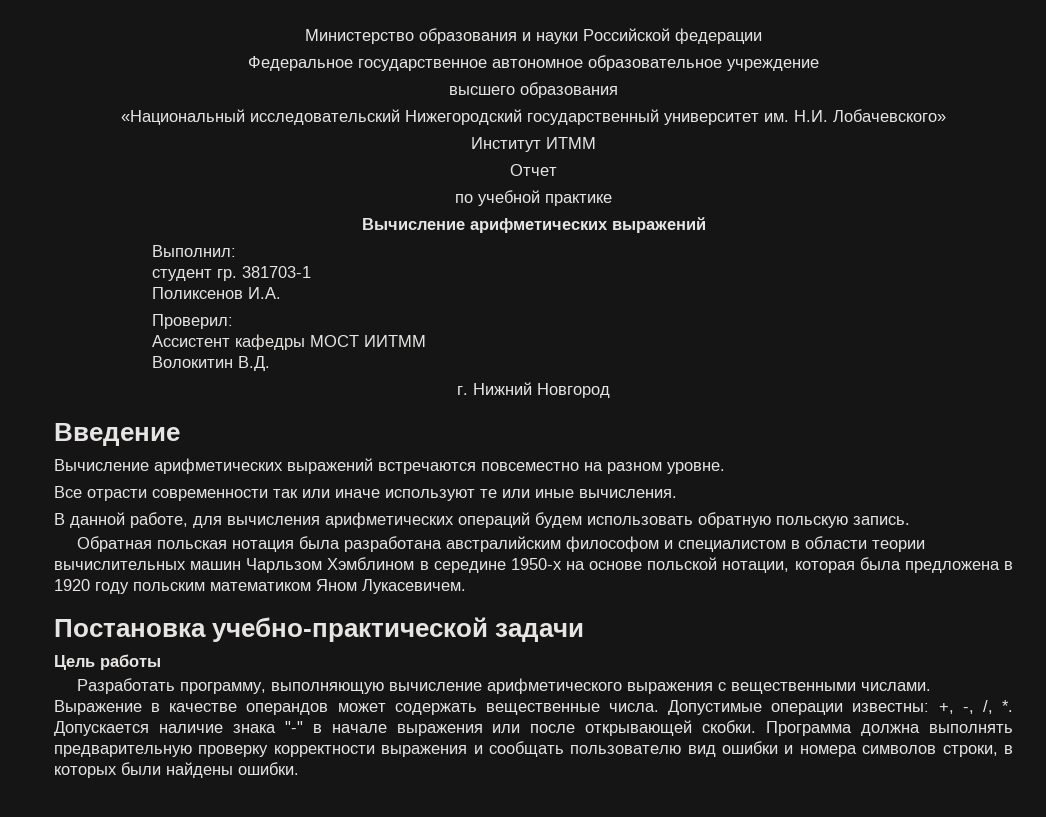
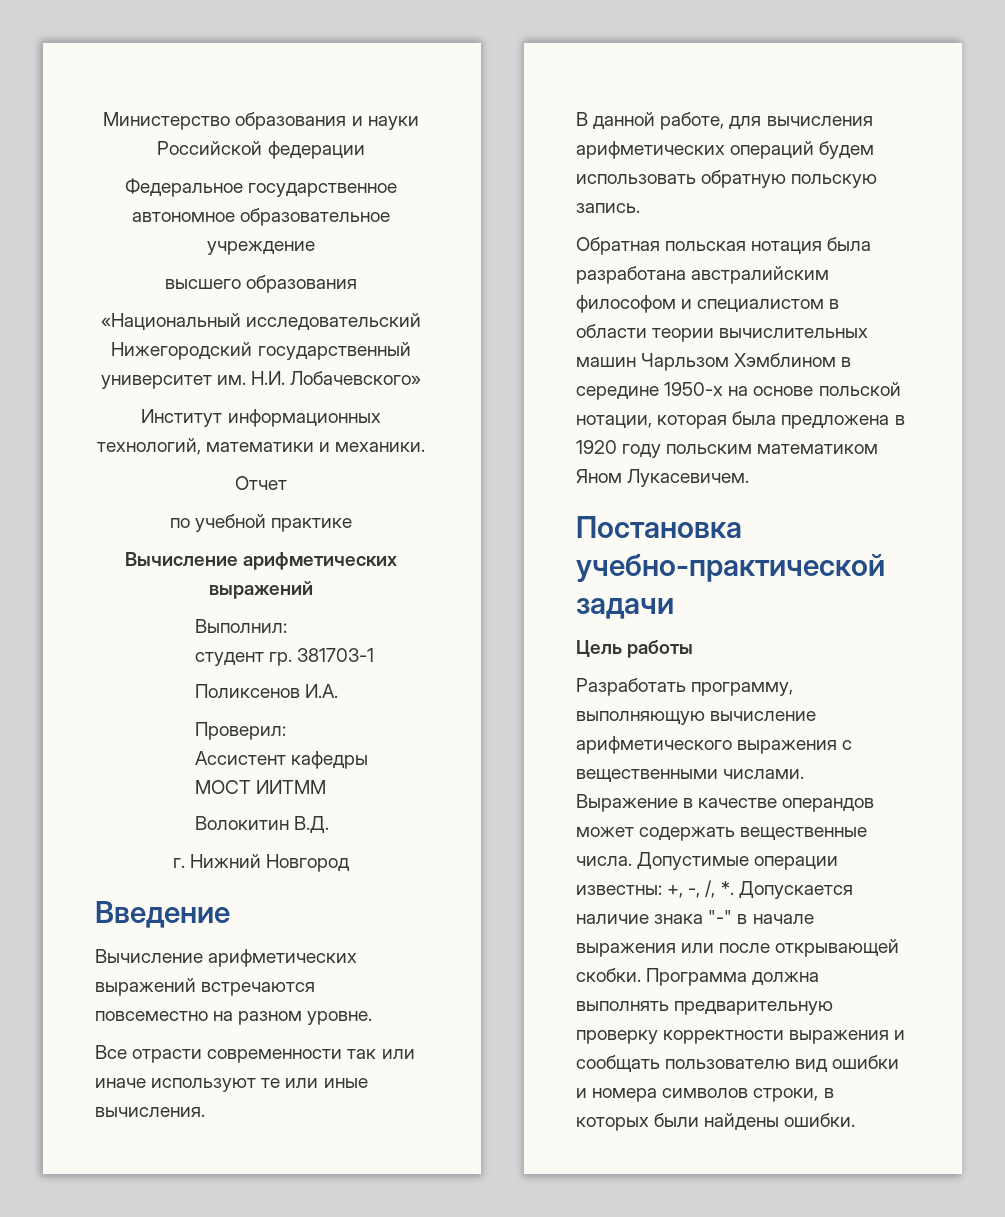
- Институт ИТММ
+ Институт информационных технологий, математики и механики.

